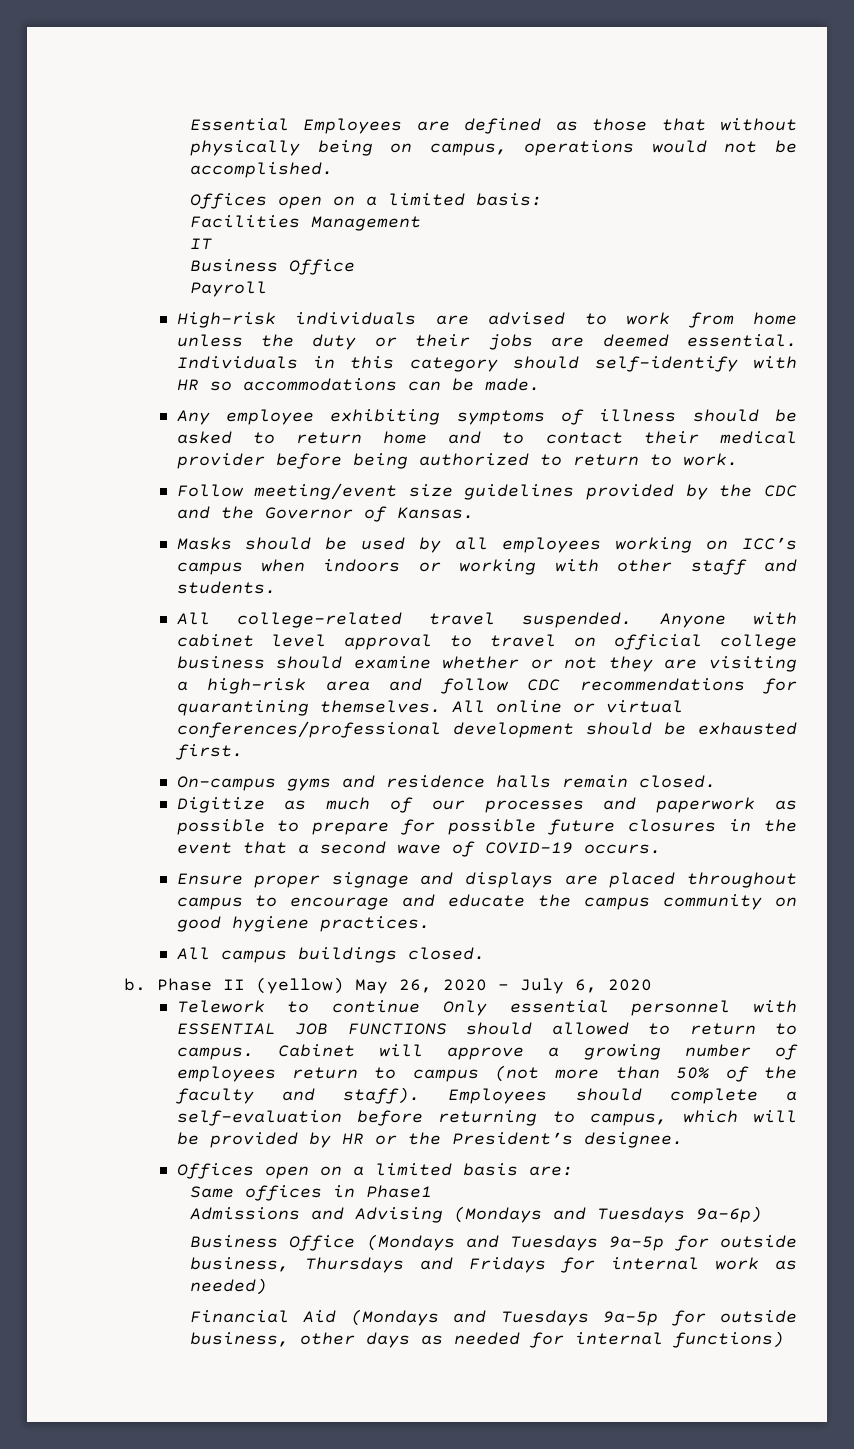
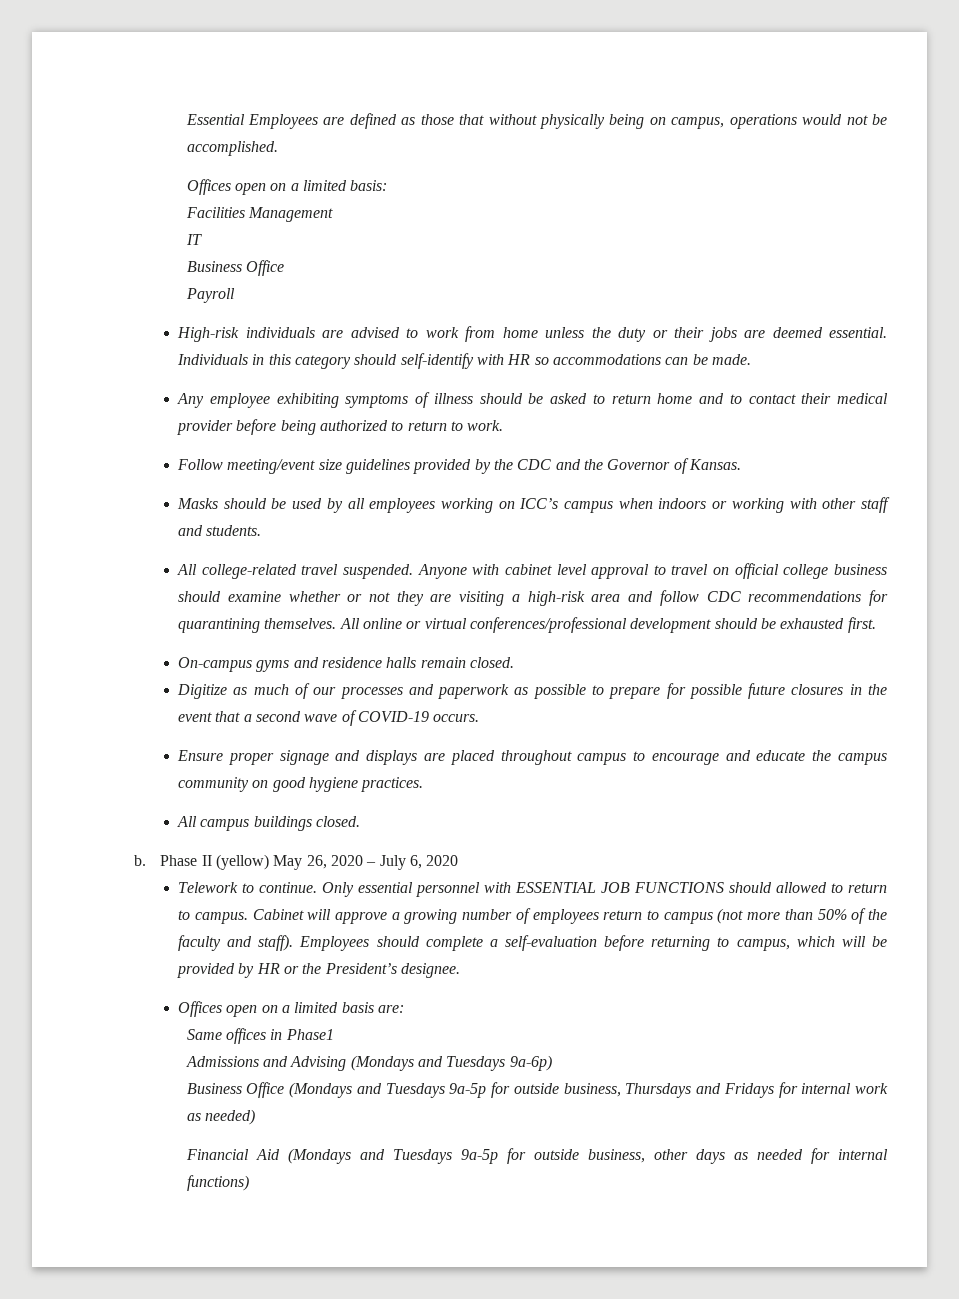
- Telework to continue Only essential personnel with ESSENTIAL JOB FUNCTIONS should allowed to return to campus.
+ Telework to continue. Only essential personnel with ESSENTIAL JOB FUNCTIONS should allowed to return to campus.

